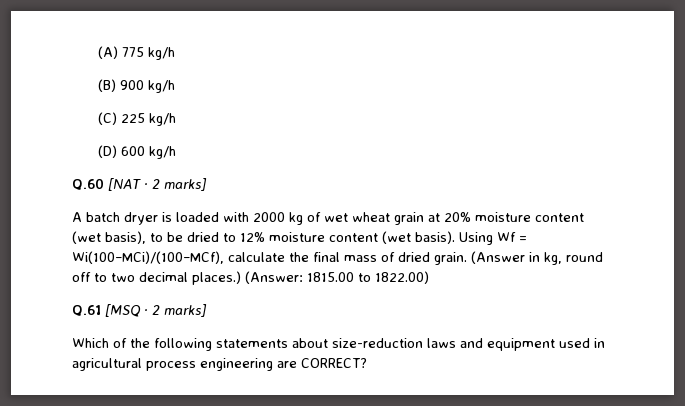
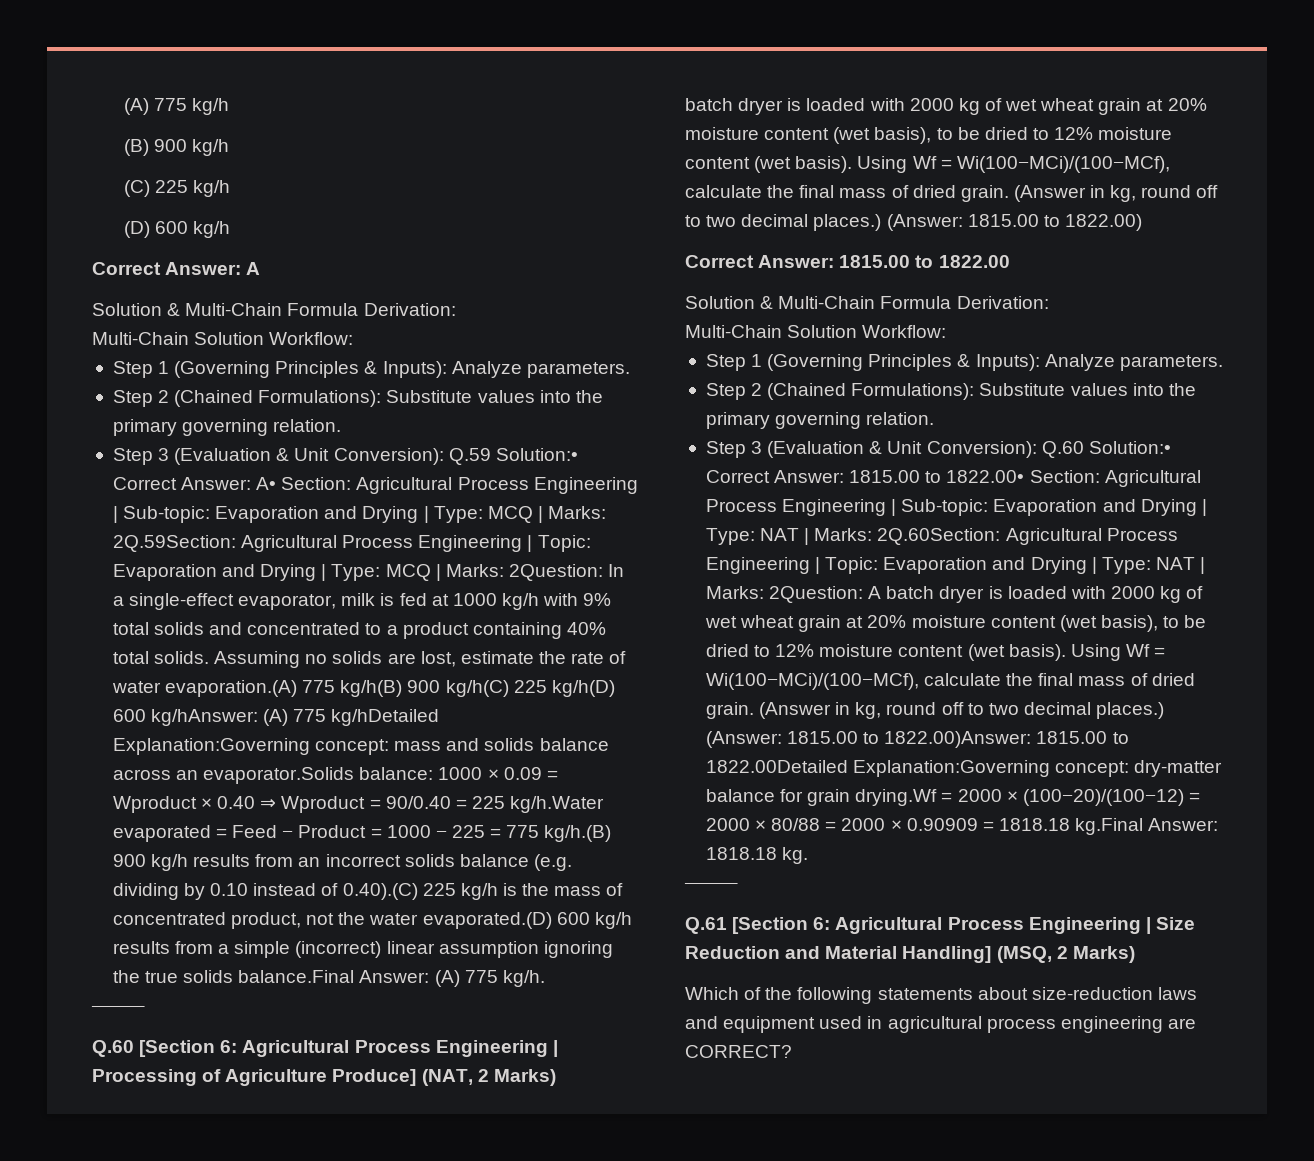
- Q.60 [NAT · 2 marks]
- A batch dryer is loaded with 2000 kg of wet wheat grain at 20% moisture content (wet basis), to be dried to 12% moisture content (wet basis).
+ Correct Answer: A
+ Solution & Multi-Chain Formula Derivation:
+ Multi-Chain Solution Workflow:
+ Step 1 (Governing Principles & Inputs): Analyze parameters.
+ Step 2 (Chained Formulations): Substitute values into the primary governing relation.
+ Step 3 (Evaluation & Unit Conversion): Q.59 Solution:• Correct Answer: A• Section: Agricultural Process Engineering | Sub-topic: Evaporation and Drying | Type: MCQ | Marks: 2Q.59Section: Agricultural Process Engineering | Topic: Evaporation and Drying | Type: MCQ | Marks: 2Question: In a single-effect evaporator, milk is fed at 1000 kg/h with 9% total solids and concentrated to a product containing 40% total solids. Assuming no solids are lost, estimate the rate of water evaporation.(A) 775 kg/h(B) 900 kg/h(C) 225 kg/h(D) 600 kg/hAnswer: (A) 775 kg/hDetailed Explanation:Governing concept: mass and solids balance across an evaporator.Solids balance: 1000 × 0.09 = Wproduct × 0.40 ⇒ Wproduct = 90/0.40 = 225 kg/h.Water evaporated = Feed − Product = 1000 − 225 = 775 kg/h.(B) 900 kg/h results from an incorrect solids balance (e.g. dividing by 0.10 instead of 0.40).(C) 225 kg/h is the mass of concentrated product, not the water evaporated.(D) 600 kg/h results from a simple (incorrect) linear assumption ignoring the true solids balance.Final Answer: (A) 775 kg/h.
+ ────
+ Q.60 [Section 6: Agricultural Process Engineering | Processing of Agriculture Produce] (NAT, 2 Marks)
+ batch dryer is loaded with 2000 kg of wet wheat grain at 20% moisture content (wet basis), to be dried to 12% moisture content (wet basis).
- Q.61 [MSQ · 2 marks]
+ Correct Answer: 1815.00 to 1822.00
+ Solution & Multi-Chain Formula Derivation:
+ Multi-Chain Solution Workflow:
+ Step 1 (Governing Principles & Inputs): Analyze parameters.
+ Step 2 (Chained Formulations): Substitute values into the primary governing relation.
+ Step 3 (Evaluation & Unit Conversion): Q.60 Solution:• Correct Answer: 1815.00 to 1822.00• Section: Agricultural Process Engineering | Sub-topic: Evaporation and Drying | Type: NAT | Marks: 2Q.60Section: Agricultural Process Engineering | Topic: Evaporation and Drying | Type: NAT | Marks: 2Question: A batch dryer is loaded with 2000 kg of wet wheat grain at 20% moisture content (wet basis), to be dried to 12% moisture content (wet basis). Using Wf = Wi(100−MCi)/(100−MCf), calculate the final mass of dried grain. (Answer in kg, round off to two decimal places.) (Answer: 1815.00 to 1822.00)Answer: 1815.00 to 1822.00Detailed Explanation:Governing concept: dry-matter balance for grain drying.Wf = 2000 × (100−20)/(100−12) = 2000 × 80/88 = 2000 × 0.90909 = 1818.18 kg.Final Answer: 1818.18 kg.
+ ────
+ Q.61 [Section 6: Agricultural Process Engineering | Size Reduction and Material Handling] (MSQ, 2 Marks)

